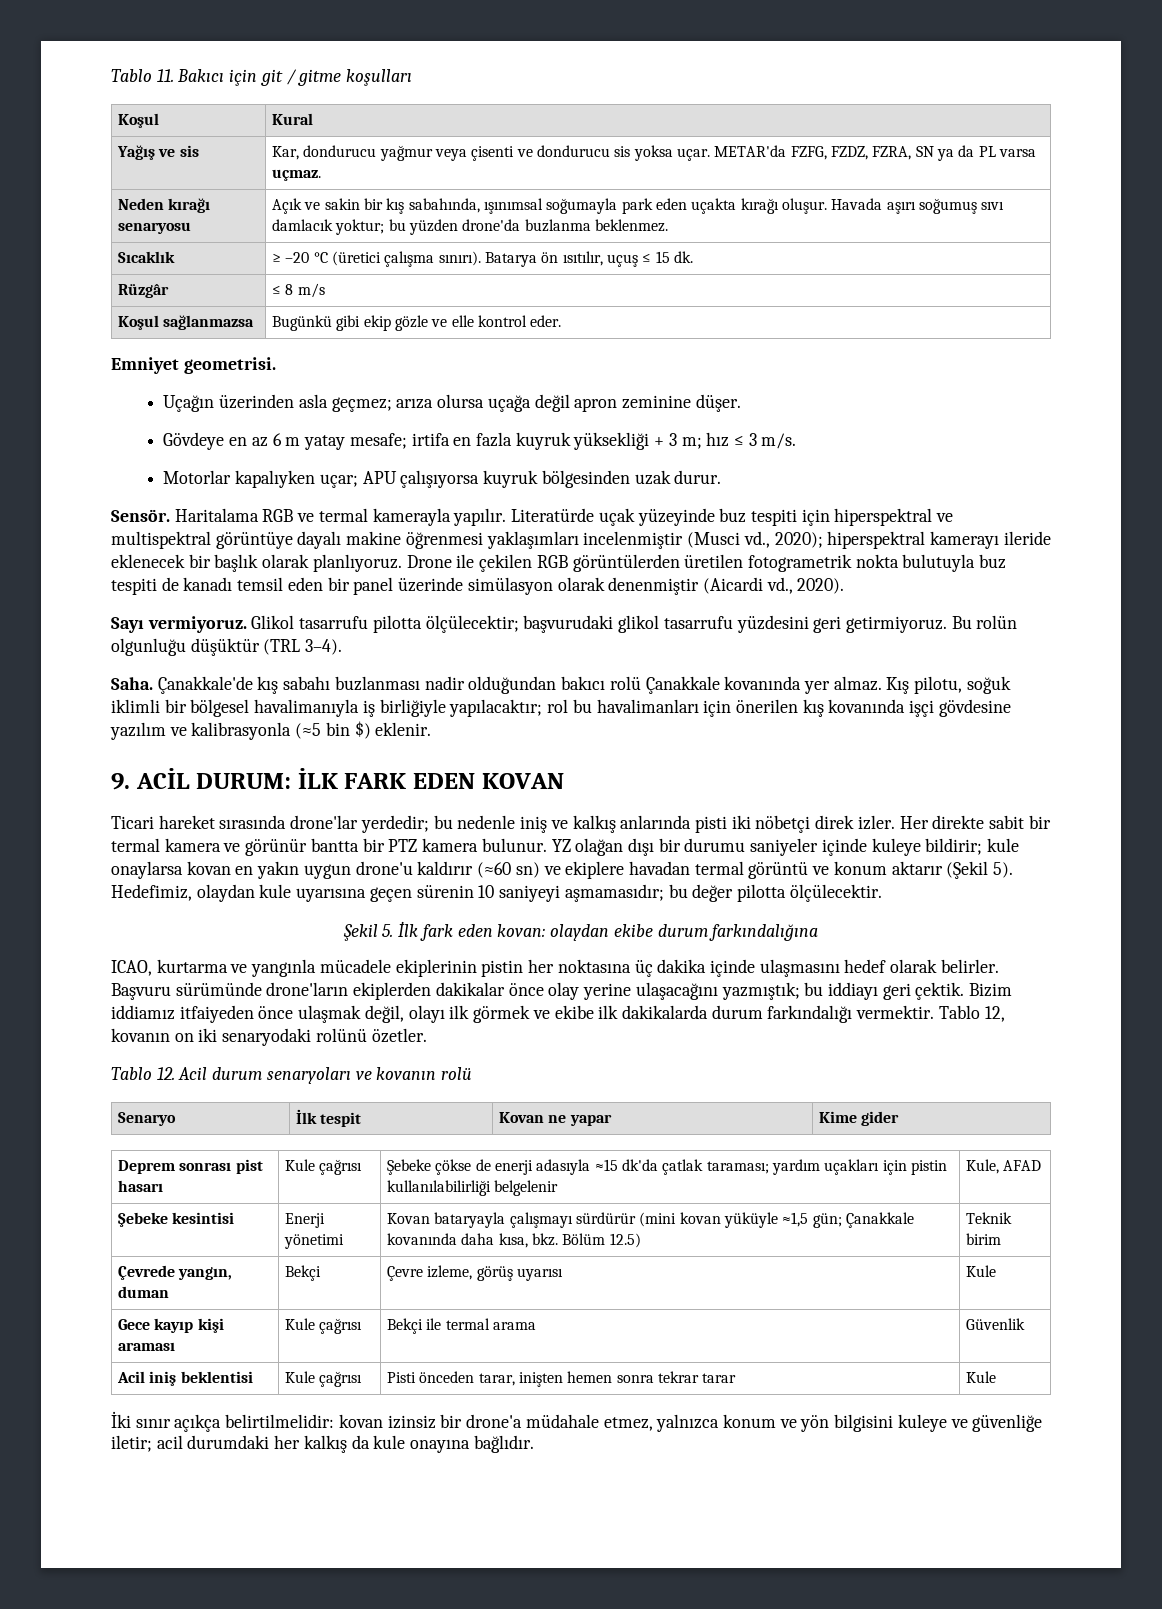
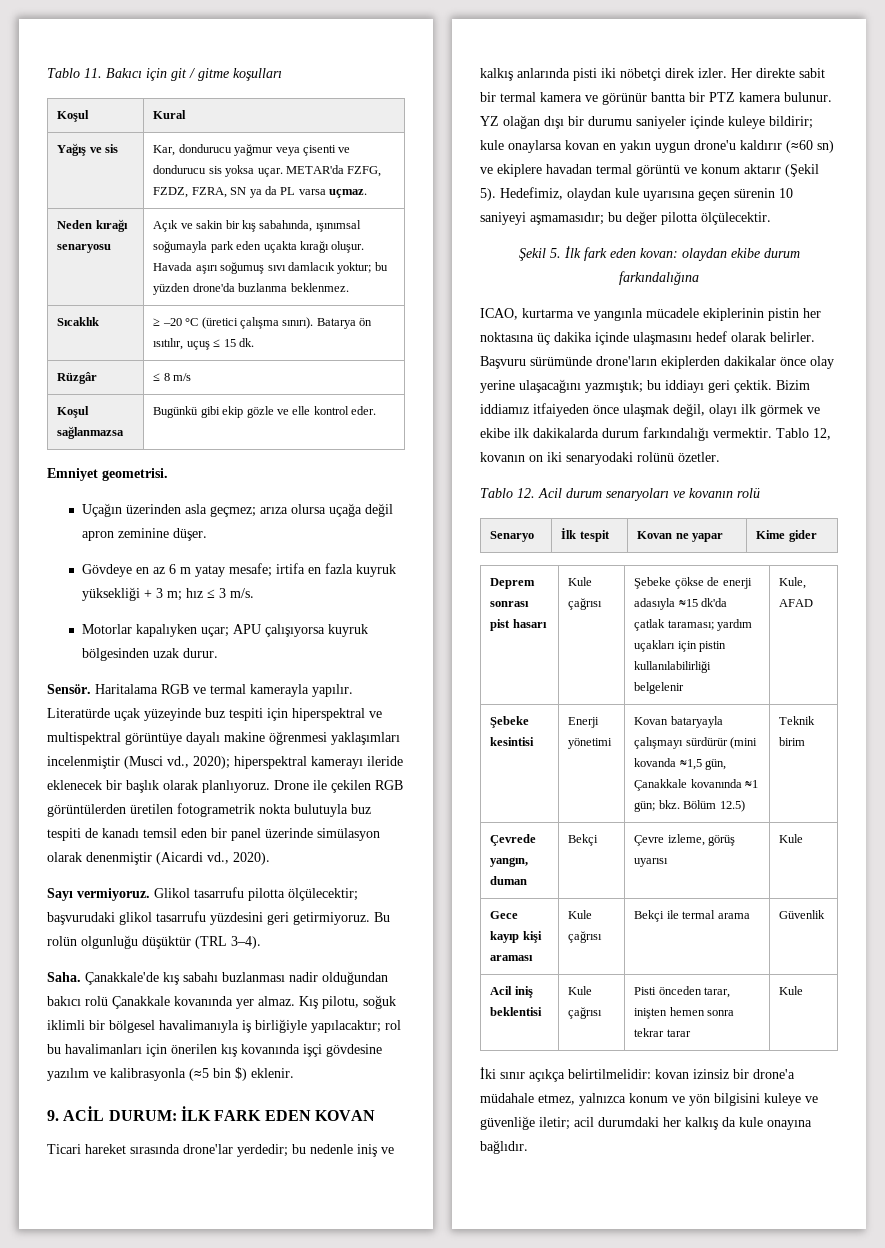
- Şebeke kesintisi | Enerji yönetimi | Kovan bataryayla çalışmayı sürdürür (mini kovan yüküyle ≈1,5 gün; Çanakkale kovanında daha kısa, bkz. Bölüm 12.5) | Teknik birim
+ Şebeke kesintisi | Enerji yönetimi | Kovan bataryayla çalışmayı sürdürür (mini kovanda ≈1,5 gün, Çanakkale kovanında ≈1 gün; bkz. Bölüm 12.5) | Teknik birim

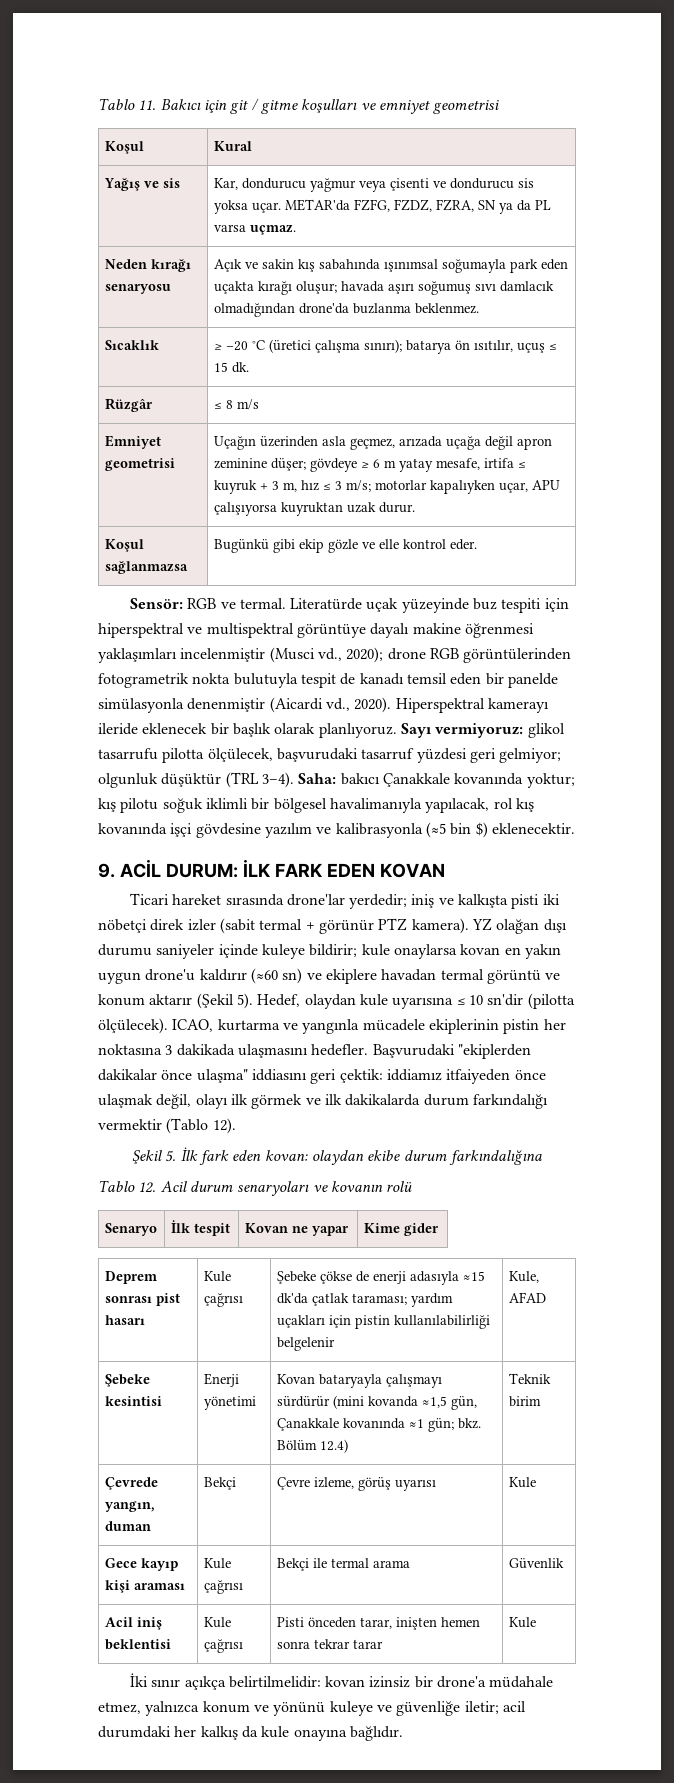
- Tablo 11. Bakıcı için git / gitme koşulları
+ Tablo 11. Bakıcı için git / gitme koşulları ve emniyet geometrisi
- Neden kırağı senaryosu | Açık ve sakin bir kış sabahında, ışınımsal soğumayla park eden uçakta kırağı oluşur. Havada aşırı soğumuş sıvı damlacık yoktur; bu yüzden drone'da buzlanma beklenmez.
+ Neden kırağı senaryosu | Açık ve sakin kış sabahında ışınımsal soğumayla park eden uçakta kırağı oluşur; havada aşırı soğumuş sıvı damlacık olmadığından drone'da buzlanma beklenmez.
- Sıcaklık | ≥ –20 °C (üretici çalışma sınırı). Batarya ön ısıtılır, uçuş ≤ 15 dk.
+ Sıcaklık | ≥ –20 °C (üretici çalışma sınırı); batarya ön ısıtılır, uçuş ≤ 15 dk.
+ Emniyet geometrisi | Uçağın üzerinden asla geçmez, arızada uçağa değil apron zeminine düşer; gövdeye ≥ 6 m yatay mesafe, irtifa ≤ kuyruk + 3 m, hız ≤ 3 m/s; motorlar kapalıyken uçar, APU çalışıyorsa kuyruktan uzak durur.
- Emniyet geometrisi.
- Uçağın üzerinden asla geçmez; arıza olursa uçağa değil apron zeminine düşer.
- Gövdeye en az 6 m yatay mesafe; irtifa en fazla kuyruk yüksekliği + 3 m; hız ≤ 3 m/s.
- Motorlar kapalıyken uçar; APU çalışıyorsa kuyruk bölgesinden uzak durur.
- Sensör. Haritalama RGB ve termal kamerayla yapılır.
+ Sensör: RGB ve termal.
- Literatürde uçak yüzeyinde buz tespiti için hiperspektral ve multispektral görüntüye dayalı makine öğrenmesi yaklaşımları incelenmiştir (Musci vd., 2020); hiperspektral kamerayı ileride eklenecek bir başlık olarak planlıyoruz.
+ Literatürde uçak yüzeyinde buz tespiti için hiperspektral ve multispektral görüntüye dayalı makine öğrenmesi yaklaşımları incelenmiştir (Musci vd., 2020); drone RGB görüntülerinden fotogrametrik nokta bulutuyla tespit de kanadı temsil eden bir panelde simülasyonla denenmiştir (Aicardi vd., 2020). Hiperspektral kamerayı ileride eklenecek bir başlık olarak planlıyoruz.
- Drone ile çekilen RGB görüntülerden üretilen fotogrametrik nokta bulutuyla buz tespiti de kanadı temsil eden bir panel üzerinde simülasyon olarak denenmiştir (Aicardi vd., 2020).
- Sayı vermiyoruz. Glikol tasarrufu pilotta ölçülecektir; başvurudaki glikol tasarrufu yüzdesini geri getirmiyoruz. Bu rolün olgunluğu düşüktür (TRL 3–4).
- Saha. Çanakkale'de kış sabahı buzlanması nadir olduğundan bakıcı rolü Çanakkale kovanında yer almaz. Kış pilotu, soğuk iklimli bir bölgesel havalimanıyla iş birliğiyle yapılacaktır; rol bu havalimanları için önerilen kış kovanında işçi gövdesine yazılım ve kalibrasyonla (≈5 bin $) eklenir.
+ Sayı vermiyoruz: glikol tasarrufu pilotta ölçülecek, başvurudaki tasarruf yüzdesi geri gelmiyor; olgunluk düşüktür (TRL 3–4). Saha: bakıcı Çanakkale kovanında yoktur; kış pilotu soğuk iklimli bir bölgesel havalimanıyla yapılacak, rol kış kovanında işçi gövdesine yazılım ve kalibrasyonla (≈5 bin $) eklenecektir.
- Ticari hareket sırasında drone'lar yerdedir; bu nedenle iniş ve kalkış anlarında pisti iki nöbetçi direk izler. Her direkte sabit bir termal kamera ve görünür bantta bir PTZ kamera bulunur.
+ Ticari hareket sırasında drone'lar yerdedir; iniş ve kalkışta pisti iki nöbetçi direk izler (sabit termal + görünür PTZ kamera).
- YZ olağan dışı bir durumu saniyeler içinde kuleye bildirir; kule onaylarsa kovan en yakın uygun drone'u kaldırır (≈60 sn) ve ekiplere havadan termal görüntü ve konum aktarır (Şekil 5).
+ YZ olağan dışı durumu saniyeler içinde kuleye bildirir; kule onaylarsa kovan en yakın uygun drone'u kaldırır (≈60 sn) ve ekiplere havadan termal görüntü ve konum aktarır (Şekil 5).
- Hedefimiz, olaydan kule uyarısına geçen sürenin 10 saniyeyi aşmamasıdır; bu değer pilotta ölçülecektir.
+ Hedef, olaydan kule uyarısına ≤ 10 sn'dir (pilotta ölçülecek). ICAO, kurtarma ve yangınla mücadele ekiplerinin pistin her noktasına 3 dakikada ulaşmasını hedefler. Başvurudaki "ekiplerden dakikalar önce ulaşma" iddiasını geri çektik: iddiamız itfaiyeden önce ulaşmak değil, olayı ilk görmek ve ilk dakikalarda durum farkındalığı vermektir (Tablo 12).
- ICAO, kurtarma ve yangınla mücadele ekiplerinin pistin her noktasına üç dakika içinde ulaşmasını hedef olarak belirler. Başvuru sürümünde drone'ların ekiplerden dakikalar önce olay yerine ulaşacağını yazmıştık; bu iddiayı geri çektik. Bizim iddiamız itfaiyeden önce ulaşmak değil, olayı ilk görmek ve ekibe ilk dakikalarda durum farkındalığı vermektir. Tablo 12, kovanın on iki senaryodaki rolünü özetler.
- Şebeke kesintisi | Enerji yönetimi | Kovan bataryayla çalışmayı sürdürür (mini kovanda ≈1,5 gün, Çanakkale kovanında ≈1 gün; bkz. Bölüm 12.5) | Teknik birim
+ Şebeke kesintisi | Enerji yönetimi | Kovan bataryayla çalışmayı sürdürür (mini kovanda ≈1,5 gün, Çanakkale kovanında ≈1 gün; bkz. Bölüm 12.4) | Teknik birim
- İki sınır açıkça belirtilmelidir: kovan izinsiz bir drone'a müdahale etmez, yalnızca konum ve yön bilgisini kuleye ve güvenliğe iletir; acil durumdaki her kalkış da kule onayına bağlıdır.
+ İki sınır açıkça belirtilmelidir: kovan izinsiz bir drone'a müdahale etmez, yalnızca konum ve yönünü kuleye ve güvenliğe iletir; acil durumdaki her kalkış da kule onayına bağlıdır.

